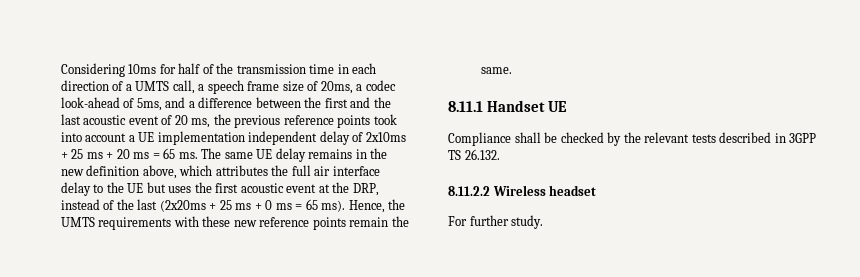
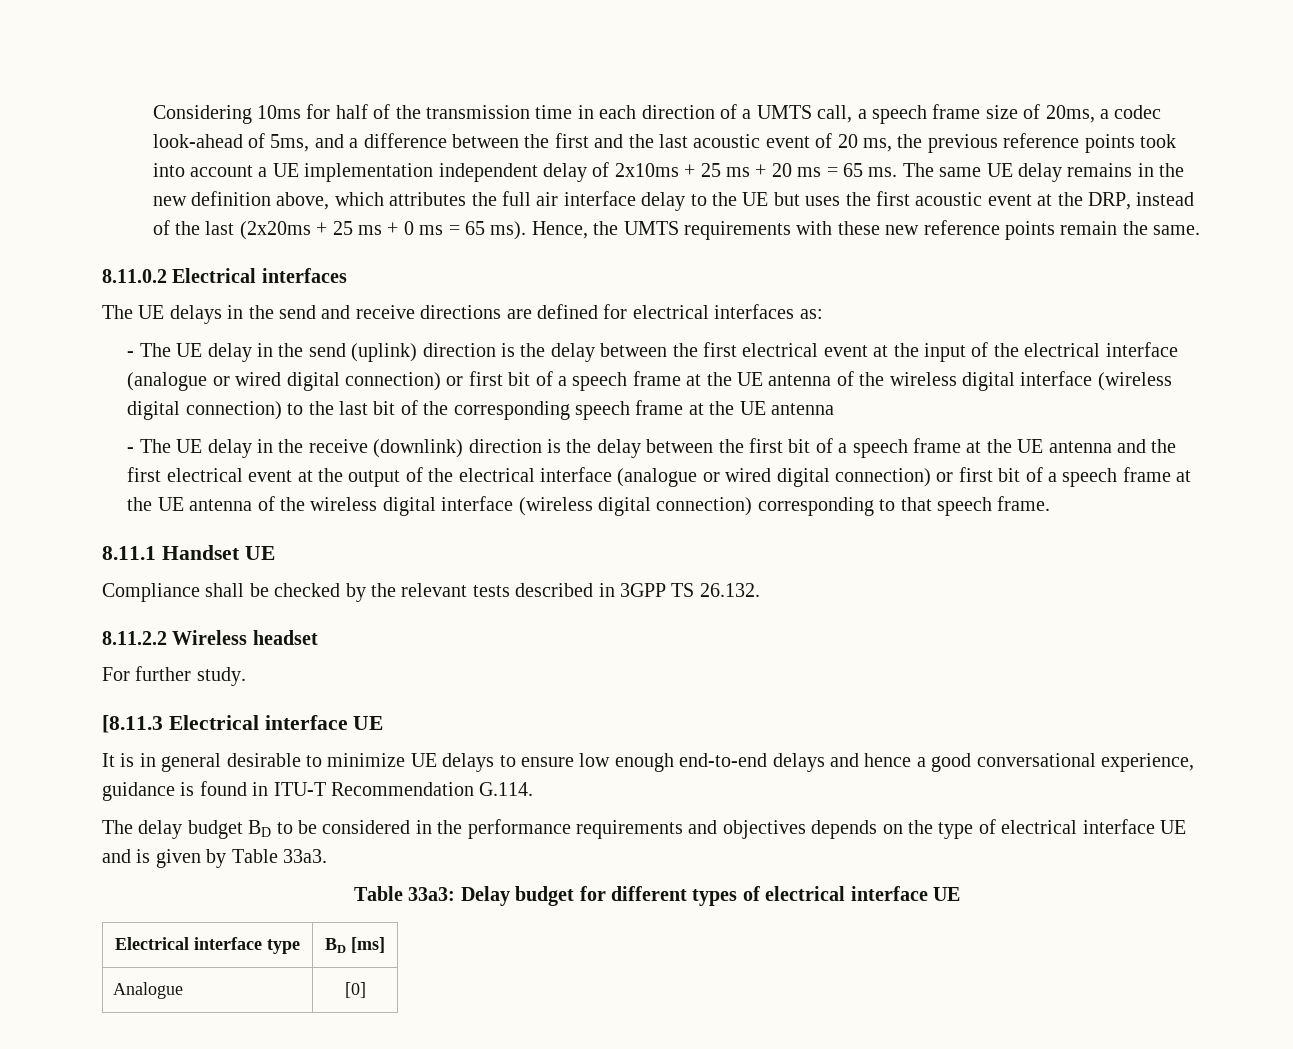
+ 8.11.0.2 Electrical interfaces
+ The UE delays in the send and receive directions are defined for electrical interfaces as:
+ - The UE delay in the send (uplink) direction is the delay between the first electrical event at the input of the electrical interface (analogue or wired digital connection) or first bit of a speech frame at the UE antenna of the wireless digital interface (wireless digital connection) to the last bit of the corresponding speech frame at the UE antenna
+ - The UE delay in the receive (downlink) direction is the delay between the first bit of a speech frame at the UE antenna and the first electrical event at the output of the electrical interface (analogue or wired digital connection) or first bit of a speech frame at the UE antenna of the wireless digital interface (wireless digital connection) corresponding to that speech frame.
+ [8.11.3 Electrical interface UE
+ It is in general desirable to minimize UE delays to ensure low enough end-to-end delays and hence a good conversational experience, guidance is found in ITU-T Recommendation G.114.
+ The delay budget BD to be considered in the performance requirements and objectives depends on the type of electrical interface UE and is given by Table 33a3.
+ Table 33a3: Delay budget for different types of electrical interface UE
+ Electrical interface type | BD [ms]
+ Analogue | [0]

